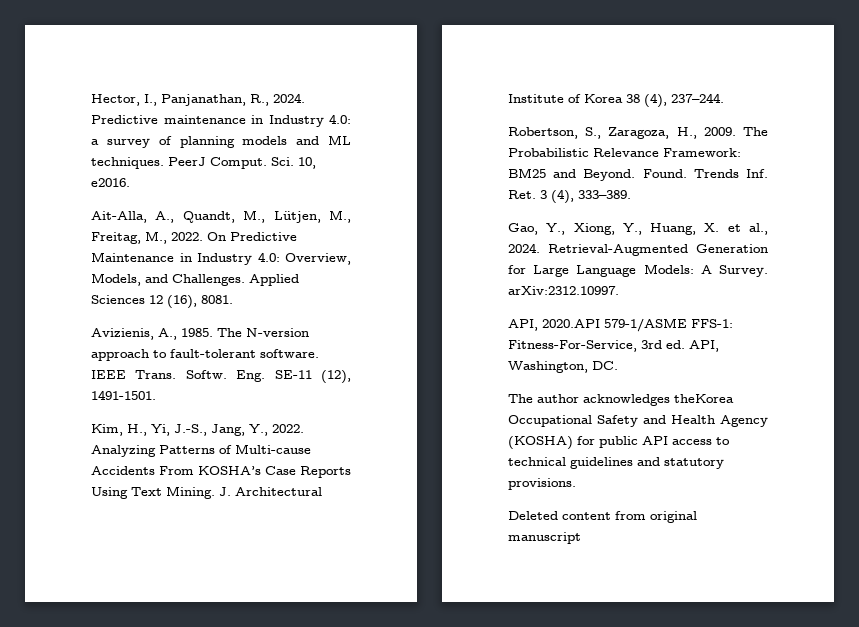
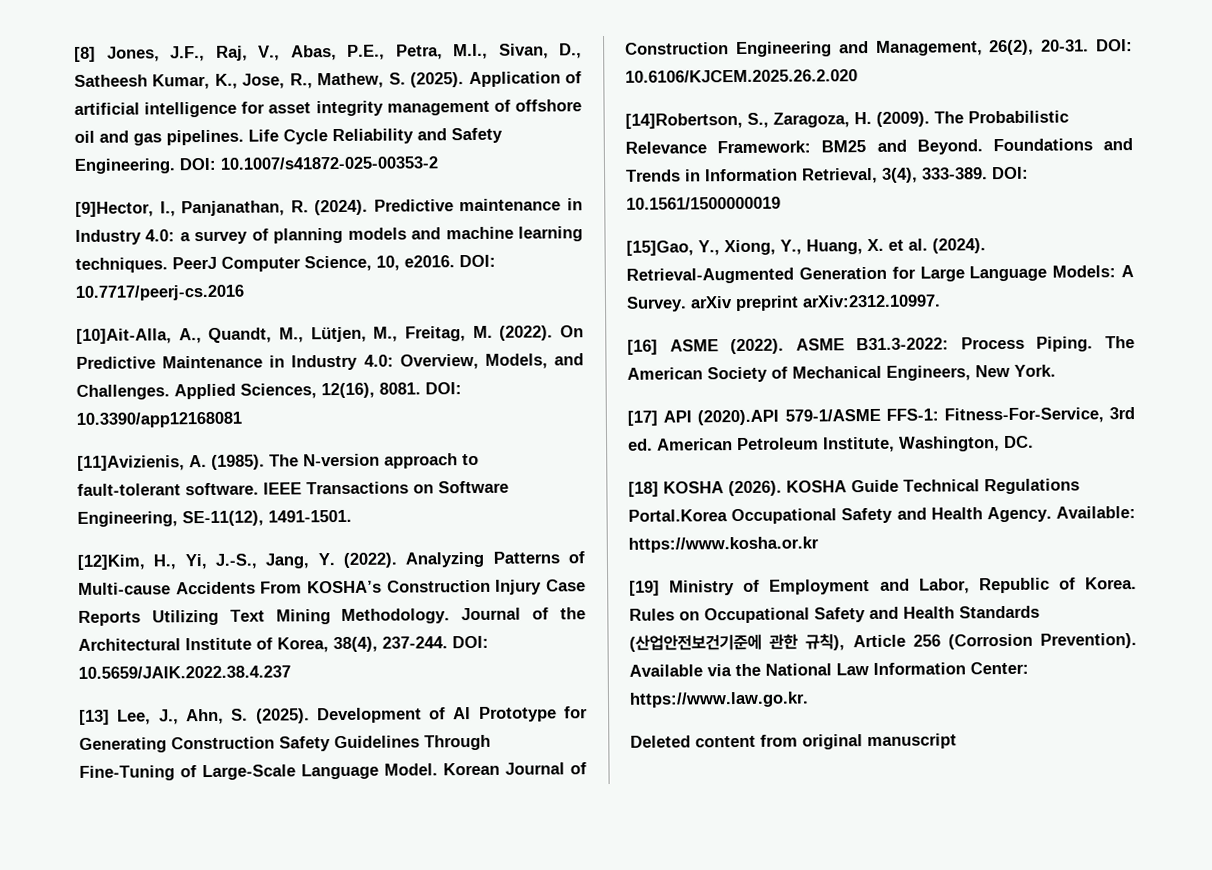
- Hector, I., Panjanathan, R., 2024.
+ [8] Jones, J.F., Raj, V., Abas, P.E., Petra, M.I., Sivan, D., Satheesh Kumar, K., Jose, R., Mathew, S. (2025). Application of artificial intelligence for asset integrity management of offshore oil and gas pipelines. Life Cycle Reliability and Safety Engineering. DOI: 10.1007/s41872-025-00353-2
+ [9]Hector, I., Panjanathan, R. (2024).
- Predictive maintenance in Industry 4.0: a survey of planning models and ML techniques. PeerJ Comput. Sci. 10, e2016.
- Ait-Alla, A., Quandt, M., Lütjen, M., Freitag, M., 2022.
+ Predictive maintenance in Industry 4.0: a survey of planning models and machine learning techniques. PeerJ Computer Science, 10, e2016. DOI: 10.7717/peerj-cs.2016
+ [10]Ait-Alla, A., Quandt, M., Lütjen, M., Freitag, M. (2022).
- Applied Sciences 12 (16), 8081.
- Avizienis, A., 1985.
+ Applied Sciences, 12(16), 8081. DOI: 10.3390/app12168081
+ [11]Avizienis, A. (1985).
- IEEE Trans. Softw. Eng. SE-11 (12), 1491-1501.
+ IEEE Transactions on Software Engineering, SE-11(12), 1491-1501.
- Kim, H., Yi, J.-S., Jang, Y., 2022.
+ [12]Kim, H., Yi, J.-S., Jang, Y. (2022).
- Analyzing Patterns of Multi-cause Accidents From KOSHA’s Case Reports Using Text Mining. J. Architectural Institute of Korea 38 (4), 237–244.
- Robertson, S., Zaragoza, H., 2009.
+ Analyzing Patterns of Multi-cause Accidents From KOSHA’s Construction Injury Case Reports Utilizing Text Mining Methodology. Journal of the Architectural Institute of Korea, 38(4), 237-244. DOI: 10.5659/JAIK.2022.38.4.237
+ [13] Lee, J., Ahn, S. (2025). Development of AI Prototype for Generating Construction Safety Guidelines Through Fine-Tuning of Large-Scale Language Model. Korean Journal of Construction Engineering and Management, 26(2), 20-31. DOI: 10.6106/KJCEM.2025.26.2.020
+ [14]Robertson, S., Zaragoza, H. (2009).
- Found. Trends Inf. Ret. 3 (4), 333–389.
- Gao, Y., Xiong, Y., Huang, X. et al., 2024.
+ Foundations and Trends in Information Retrieval, 3(4), 333-389. DOI: 10.1561/1500000019
+ [15]Gao, Y., Xiong, Y., Huang, X. et al. (2024).
- Retrieval-Augmented Generation for Large Language Models: A Survey. arXiv:2312.10997.
+ Retrieval-Augmented Generation for Large Language Models: A Survey. arXiv preprint arXiv:2312.10997.
- API, 2020.API 579-1/ASME FFS-1: Fitness-For-Service, 3rd ed. API, Washington, DC.
+ [16] ASME (2022). ASME B31.3-2022: Process Piping. The American Society of Mechanical Engineers, New York.
+ [17] API (2020).API 579-1/ASME FFS-1: Fitness-For-Service, 3rd ed. American Petroleum Institute, Washington, DC.
- The author acknowledges theKorea Occupational Safety and Health Agency (KOSHA) for public API access to technical guidelines and statutory provisions.
+ [18] KOSHA (2026). KOSHA Guide Technical Regulations Portal.Korea Occupational Safety and Health Agency. Available: https://www.kosha.or.kr
+ [19] Ministry of Employment and Labor, Republic of Korea. Rules on Occupational Safety and Health Standards (산업안전보건기준에 관한 규칙), Article 256 (Corrosion Prevention). Available via the National Law Information Center: https://www.law.go.kr.

